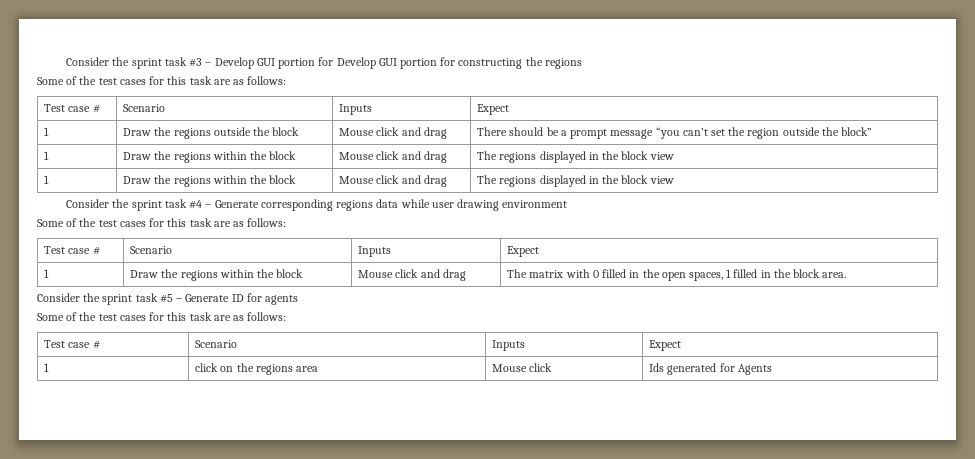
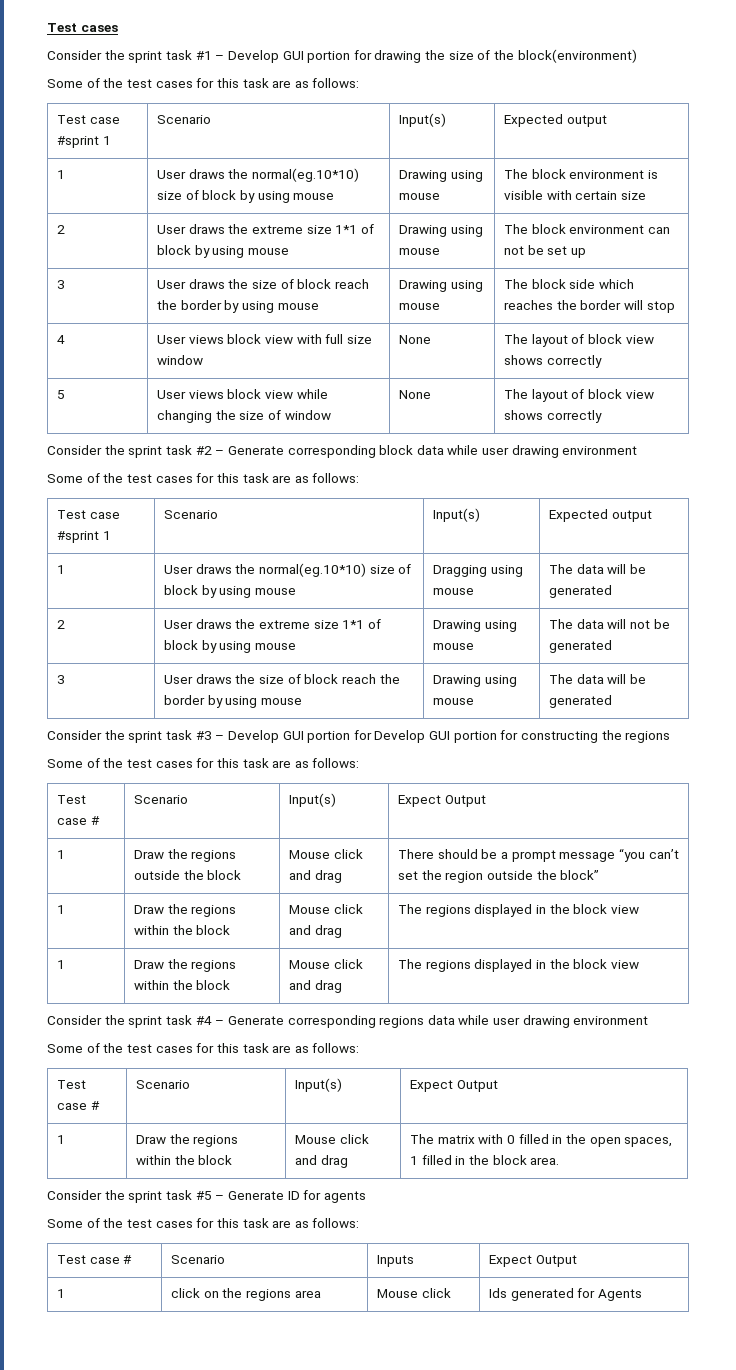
+ Test cases
+ Consider the sprint task #1 – Develop GUI portion for drawing the size of the block(environment)
+ Some of the test cases for this task are as follows:
+ Test case #sprint 1 | Scenario | Input(s) | Expected output
+ 1 | User draws the normal(eg.10*10) size of block by using mouse | Drawing using mouse | The block environment is visible with certain size
+ 2 | User draws the extreme size 1*1 of block by using mouse | Drawing using mouse | The block environment can not be set up
+ 3 | User draws the size of block reach the border by using mouse | Drawing using mouse | The block side which reaches the border will stop
+ 4 | User views block view with full size window | None | The layout of block view shows correctly
+ 5 | User views block view while changing the size of window | None | The layout of block view shows correctly
+ Consider the sprint task #2 – Generate corresponding block data while user drawing environment
+ Some of the test cases for this task are as follows:
+ Test case #sprint 1 | Scenario | Input(s) | Expected output
+ 1 | User draws the normal(eg.10*10) size of block by using mouse | Dragging using mouse | The data will be generated
+ 2 | User draws the extreme size 1*1 of block by using mouse | Drawing using mouse | The data will not be generated
+ 3 | User draws the size of block reach the border by using mouse | Drawing using mouse | The data will be generated
  Consider the sprint task #3 – Develop GUI portion for Develop GUI portion for constructing the regions
  Some of the test cases for this task are as follows:
- Test case # | Scenario | Inputs | Expect
+ Test case # | Scenario | Input(s) | Expect Output
  Consider the sprint task #4 – Generate corresponding regions data while user drawing environment
  Some of the test cases for this task are as follows:
- Test case # | Scenario | Inputs | Expect
+ Test case # | Scenario | Input(s) | Expect Output
  Consider the sprint task #5 – Generate ID for agents
  Some of the test cases for this task are as follows:
- Test case # | Scenario | Inputs | Expect
+ Test case # | Scenario | Inputs | Expect Output

